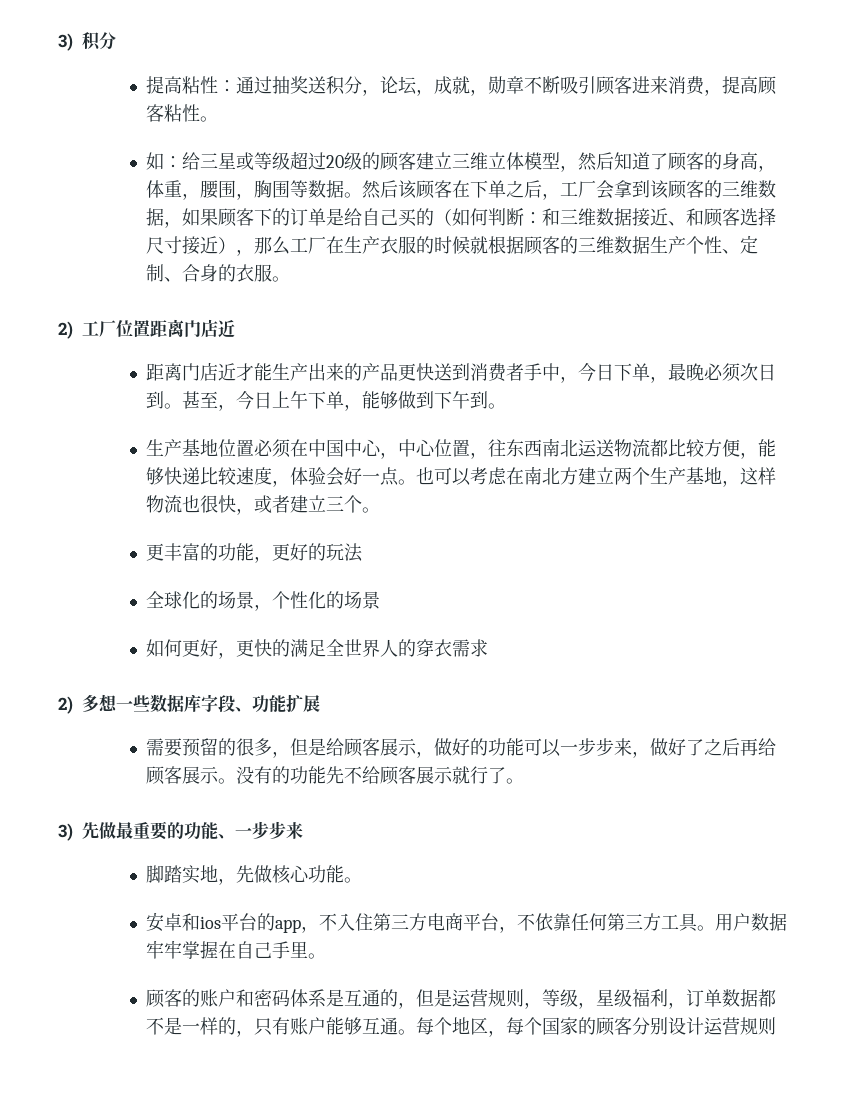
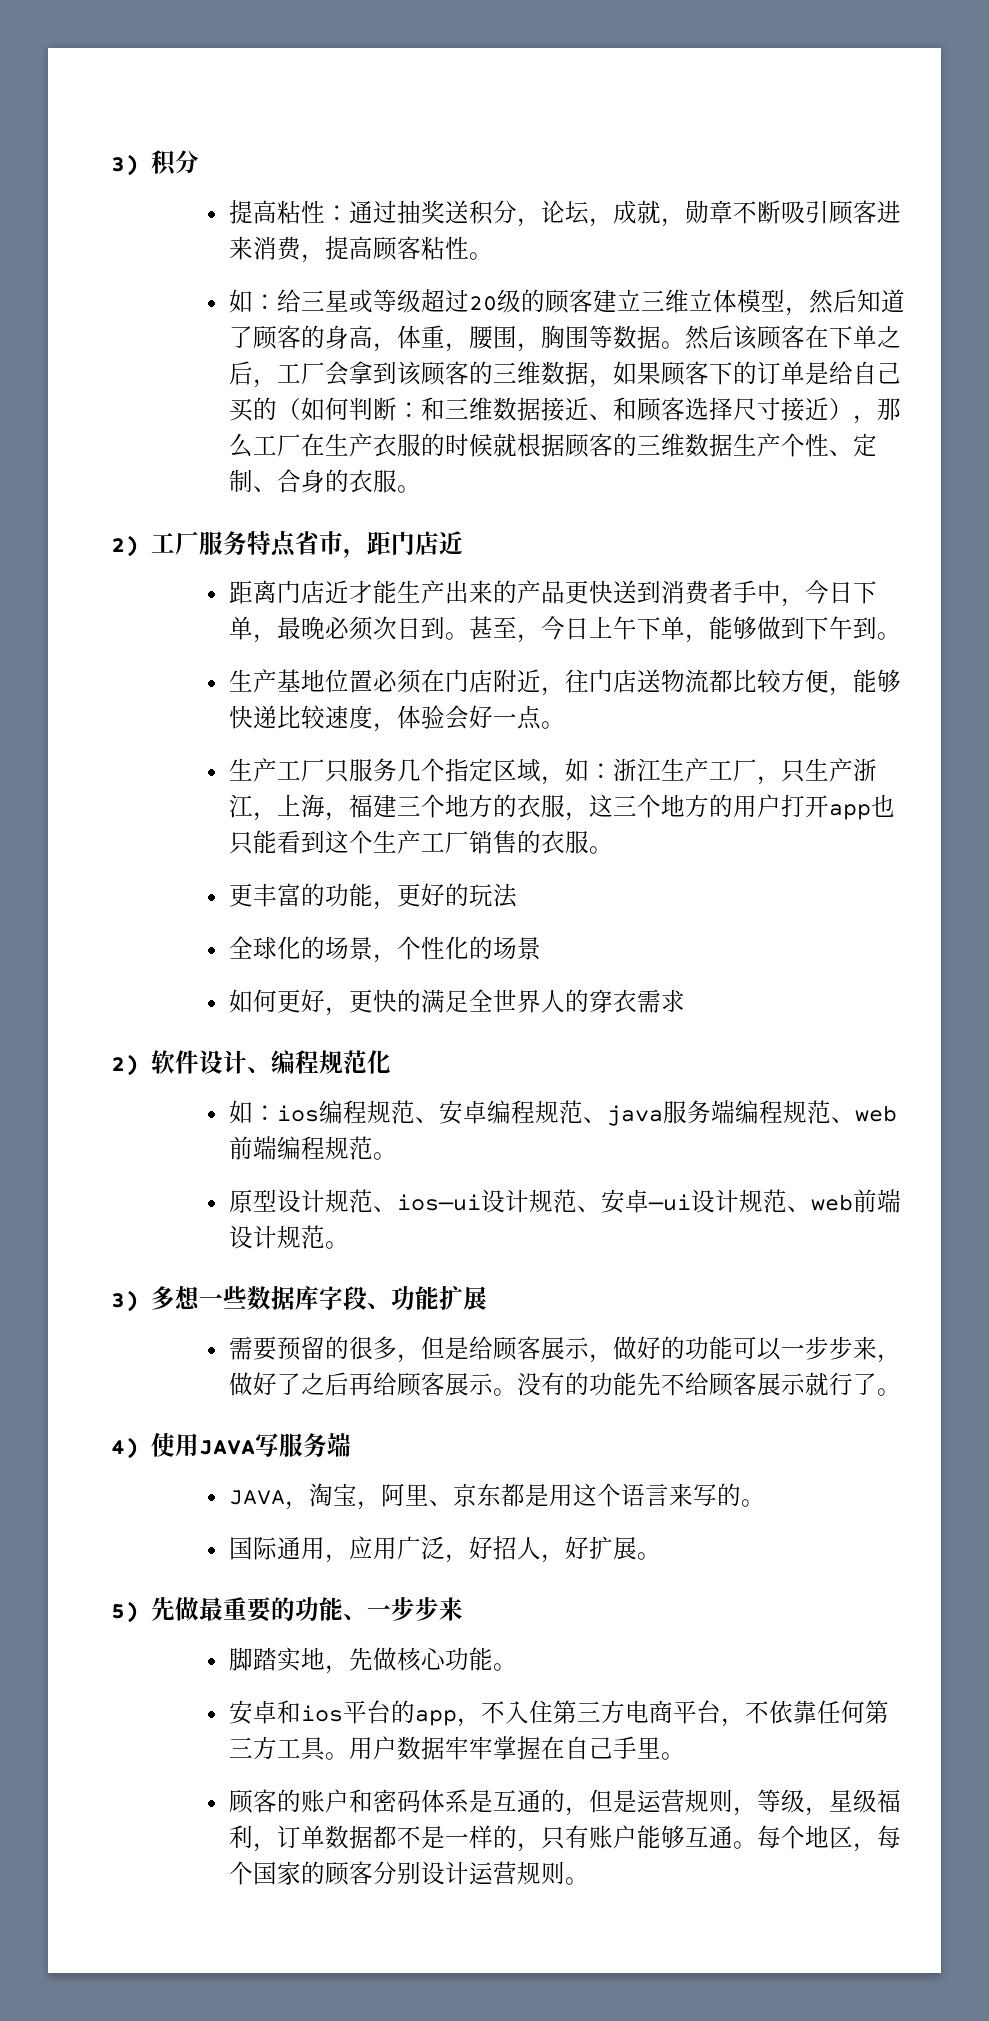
- 2)工厂位置距离门店近
+ 2)工厂服务特点省市，距门店近
- 生产基地位置必须在中国中心，中心位置，往东西南北运送物流都比较方便，能够快递比较速度，体验会好一点。也可以考虑在南北方建立两个生产基地，这样物流也很快，或者建立三个。
+ 生产基地位置必须在门店附近，往门店送物流都比较方便，能够快递比较速度，体验会好一点。
+ 生产工厂只服务几个指定区域，如：浙江生产工厂，只生产浙江，上海，福建三个地方的衣服，这三个地方的用户打开app也只能看到这个生产工厂销售的衣服。
- 2)多想一些数据库字段、功能扩展
+ 2)软件设计、编程规范化
+ 如：ios编程规范、安卓编程规范、java服务端编程规范、web前端编程规范。
+ 原型设计规范、ios—ui设计规范、安卓—ui设计规范、web前端设计规范。
+ 3)多想一些数据库字段、功能扩展
- 3)先做最重要的功能、一步步来
+ 4)使用JAVA写服务端
+ JAVA，淘宝，阿里、京东都是用这个语言来写的。
+ 国际通用，应用广泛，好招人，好扩展。
+ 5)先做最重要的功能、一步步来
- 每个地区，每个国家的顾客分别设计运营规则
+ 每个地区，每个国家的顾客分别设计运营规则。

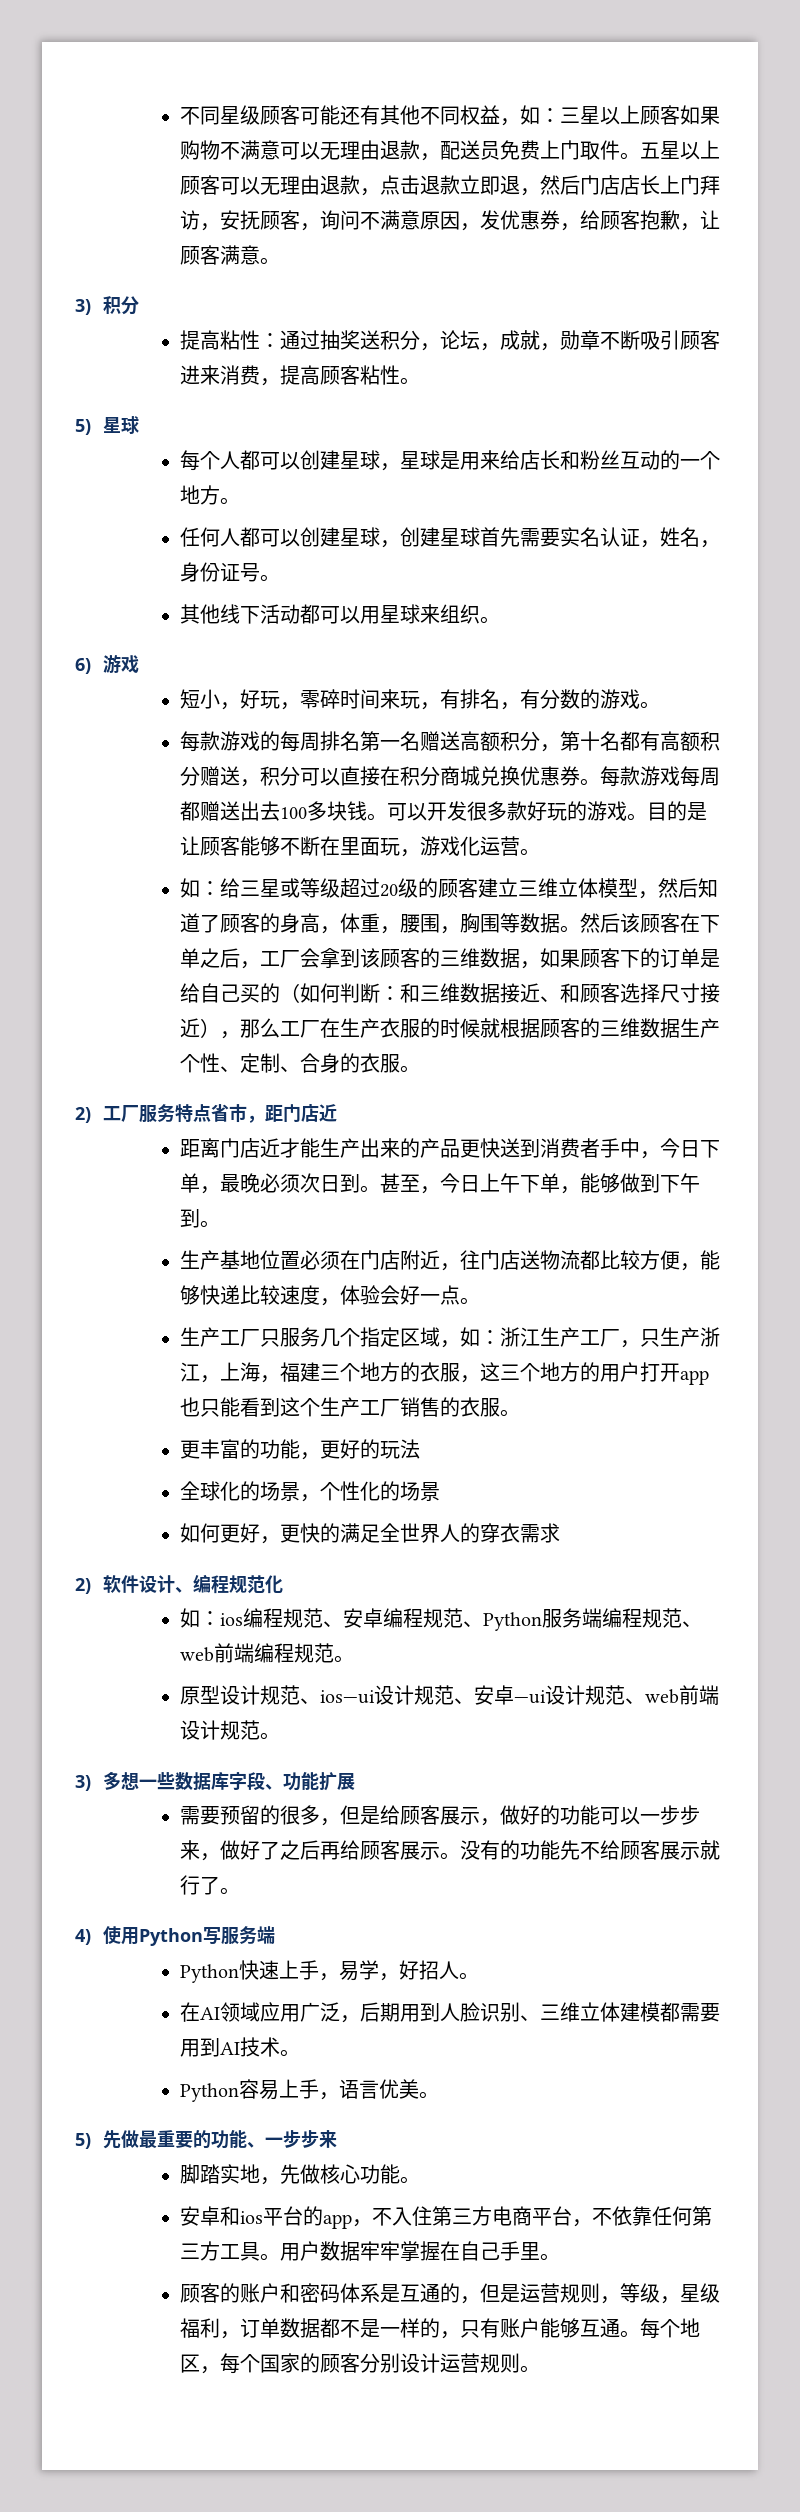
+ 不同星级顾客可能还有其他不同权益，如：三星以上顾客如果购物不满意可以无理由退款，配送员免费上门取件。五星以上顾客可以无理由退款，点击退款立即退，然后门店店长上门拜访，安抚顾客，询问不满意原因，发优惠券，给顾客抱歉，让顾客满意。
+ 5)星球
+ 每个人都可以创建星球，星球是用来给店长和粉丝互动的一个地方。
+ 任何人都可以创建星球，创建星球首先需要实名认证，姓名，身份证号。
+ 其他线下活动都可以用星球来组织。
+ 6)游戏
+ 短小，好玩，零碎时间来玩，有排名，有分数的游戏。
+ 每款游戏的每周排名第一名赠送高额积分，第十名都有高额积分赠送，积分可以直接在积分商城兑换优惠券。每款游戏每周都赠送出去100多块钱。可以开发很多款好玩的游戏。目的是让顾客能够不断在里面玩，游戏化运营。
- 如：ios编程规范、安卓编程规范、java服务端编程规范、web前端编程规范。
+ 如：ios编程规范、安卓编程规范、Python服务端编程规范、web前端编程规范。
- 4)使用JAVA写服务端
+ 4)使用Python写服务端
- JAVA，淘宝，阿里、京东都是用这个语言来写的。
- 国际通用，应用广泛，好招人，好扩展。
+ Python快速上手，易学，好招人。
+ 在AI领域应用广泛，后期用到人脸识别、三维立体建模都需要用到AI技术。
+ Python容易上手，语言优美。

